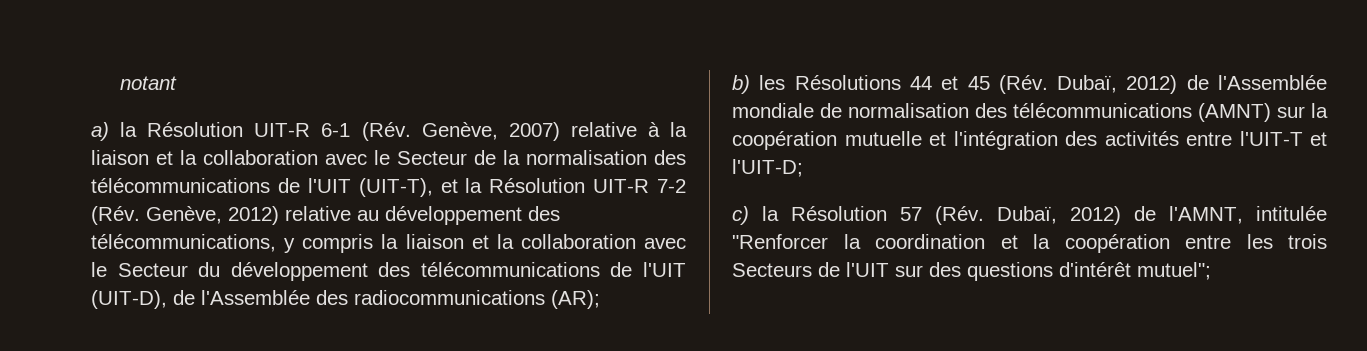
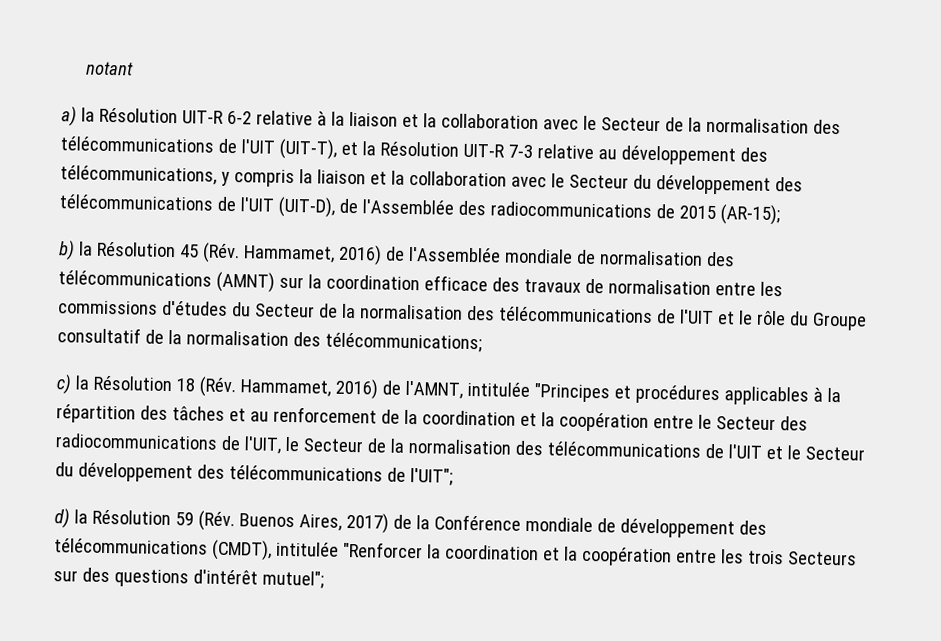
- a) la Résolution UIT-R 6-1 (Rév. Genève, 2007) relative à la liaison et la collaboration avec le Secteur de la normalisation des télécommunications de l'UIT (UIT-T), et la Résolution UIT-R 7-2 (Rév. Genève, 2012) relative au développement des télécommunications, y compris la liaison et la collaboration avec le Secteur du développement des télécommunications de l'UIT (UIT-D), de l'Assemblée des radiocommunications (AR);
- b) les Résolutions 44 et 45 (Rév. Dubaï, 2012) de l'Assemblée mondiale de normalisation des télécommunications (AMNT) sur la coopération mutuelle et l'intégration des activités entre l'UIT-T et l'UIT-D;
- c) la Résolution 57 (Rév. Dubaï, 2012) de l'AMNT, intitulée "Renforcer la coordination et la coopération entre les trois Secteurs de l'UIT sur des questions d'intérêt mutuel";
+ a) la Résolution UIT-R 6-2 relative à la liaison et la collaboration avec le Secteur de la normalisation des télécommunications de l'UIT (UIT-T), et la Résolution UIT-R 7-3 relative au développement des télécommunications, y compris la liaison et la collaboration avec le Secteur du développement des télécommunications de l'UIT (UIT-D), de l'Assemblée des radiocommunications de 2015 (AR-15);
+ b) la Résolution 45 (Rév. Hammamet, 2016) de l'Assemblée mondiale de normalisation des télécommunications (AMNT) sur la coordination efficace des travaux de normalisation entre les commissions d'études du Secteur de la normalisation des télécommunications de l'UIT et le rôle du Groupe consultatif de la normalisation des télécommunications;
+ c) la Résolution 18 (Rév. Hammamet, 2016) de l'AMNT, intitulée "Principes et procédures applicables à la répartition des tâches et au renforcement de la coordination et la coopération entre le Secteur des radiocommunications de l'UIT, le Secteur de la normalisation des télécommunications de l'UIT et le Secteur du développement des télécommunications de l'UIT";
+ d) la Résolution 59 (Rév. Buenos Aires, 2017) de la Conférence mondiale de développement des télécommunications (CMDT), intitulée "Renforcer la coordination et la coopération entre les trois Secteurs sur des questions d'intérêt mutuel";

